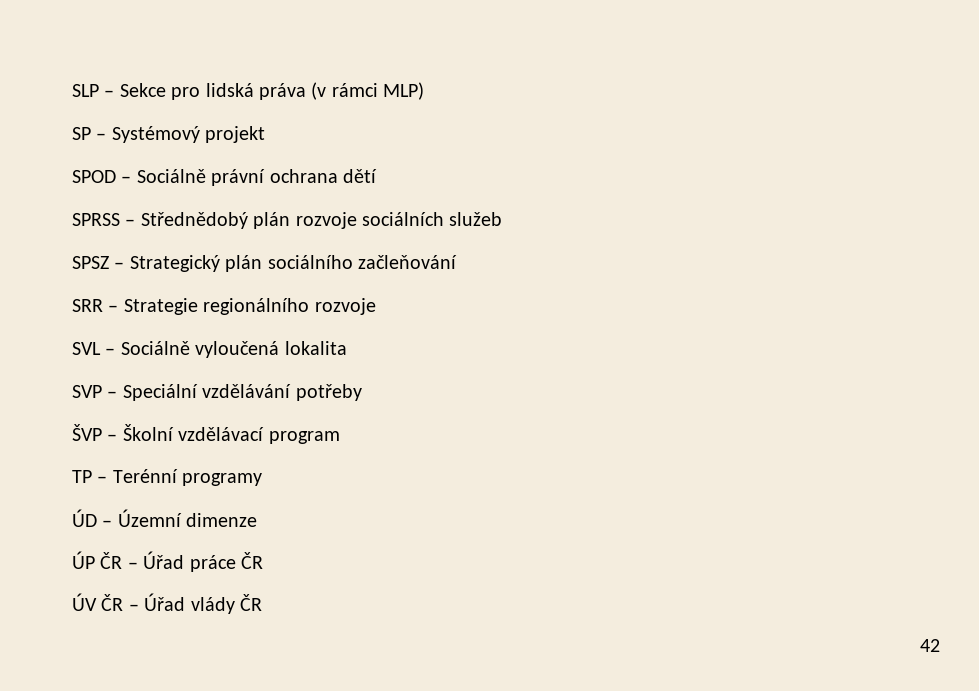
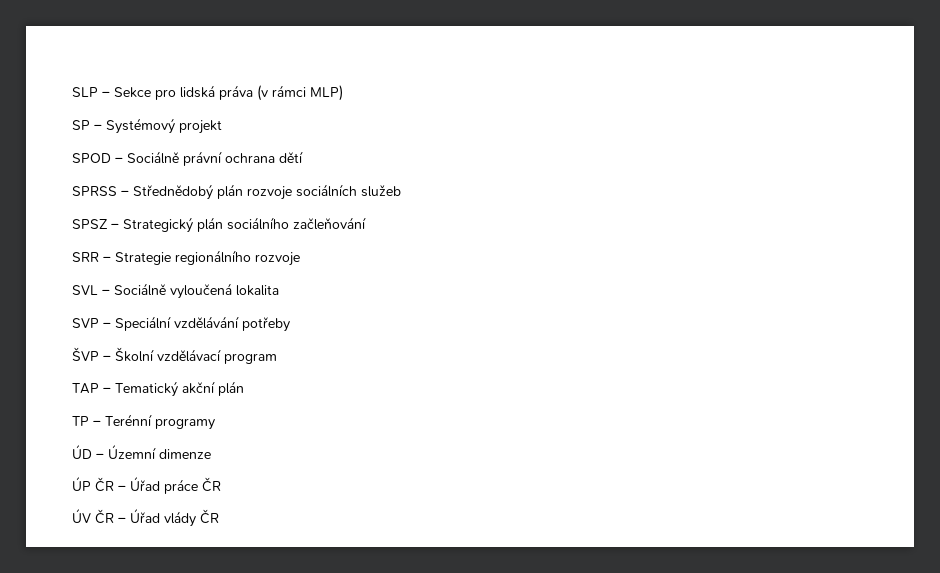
+ TAP – Tematický akční plán
- 42

